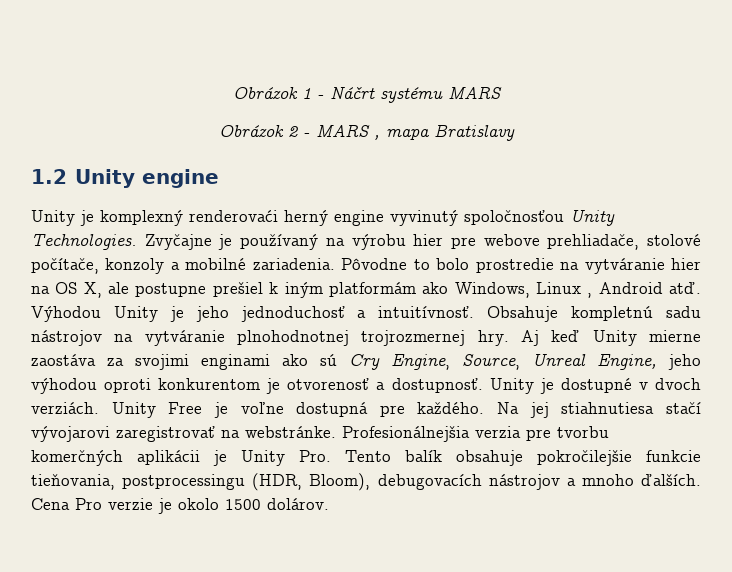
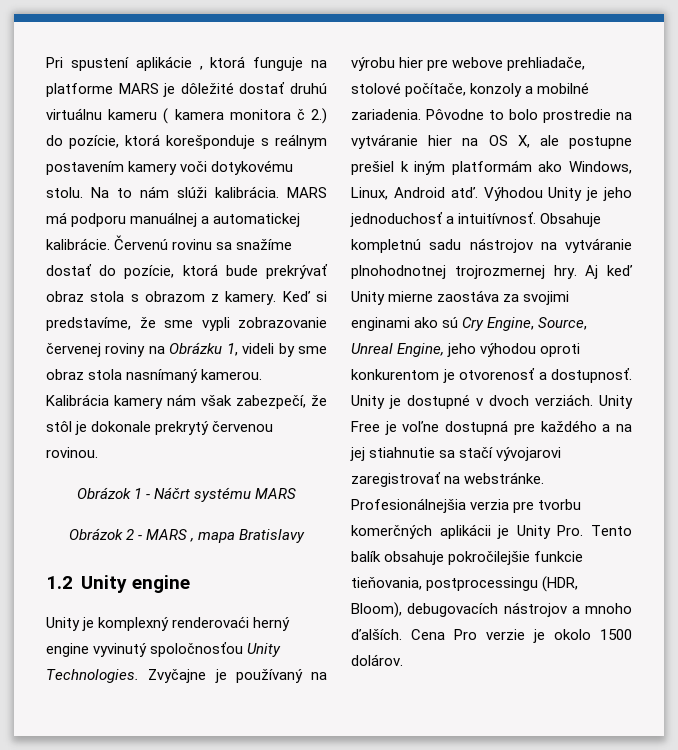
+ Pri spustení aplikácie , ktorá funguje na platforme MARS je dôležité dostať druhú virtuálnu kameru ( kamera monitora č 2.) do pozície, ktorá korešponduje s reálnym postavením kamery voči dotykovému stolu. Na to nám slúži kalibrácia. MARS má podporu manuálnej a automatickej kalibrácie. Červenú rovinu sa snažíme dostať do pozície, ktorá bude prekrývať obraz stola s obrazom z kamery. Keď si predstavíme, že sme vypli zobrazovanie červenej roviny na Obrázku 1, videli by sme obraz stola nasnímaný kamerou. Kalibrácia kamery nám však zabezpečí, že stôl je dokonale prekrytý červenou rovinou.
- Pôvodne to bolo prostredie na vytváranie hier na OS X, ale postupne prešiel k iným platformám ako Windows, Linux , Android atď.
+ Pôvodne to bolo prostredie na vytváranie hier na OS X, ale postupne prešiel k iným platformám ako Windows, Linux, Android atď.
- Unity Free je voľne dostupná pre každého. Na jej stiahnutiesa stačí vývojarovi zaregistrovať na webstránke.
+ Unity Free je voľne dostupná pre každého a na jej stiahnutie sa stačí vývojarovi zaregistrovať na webstránke.

